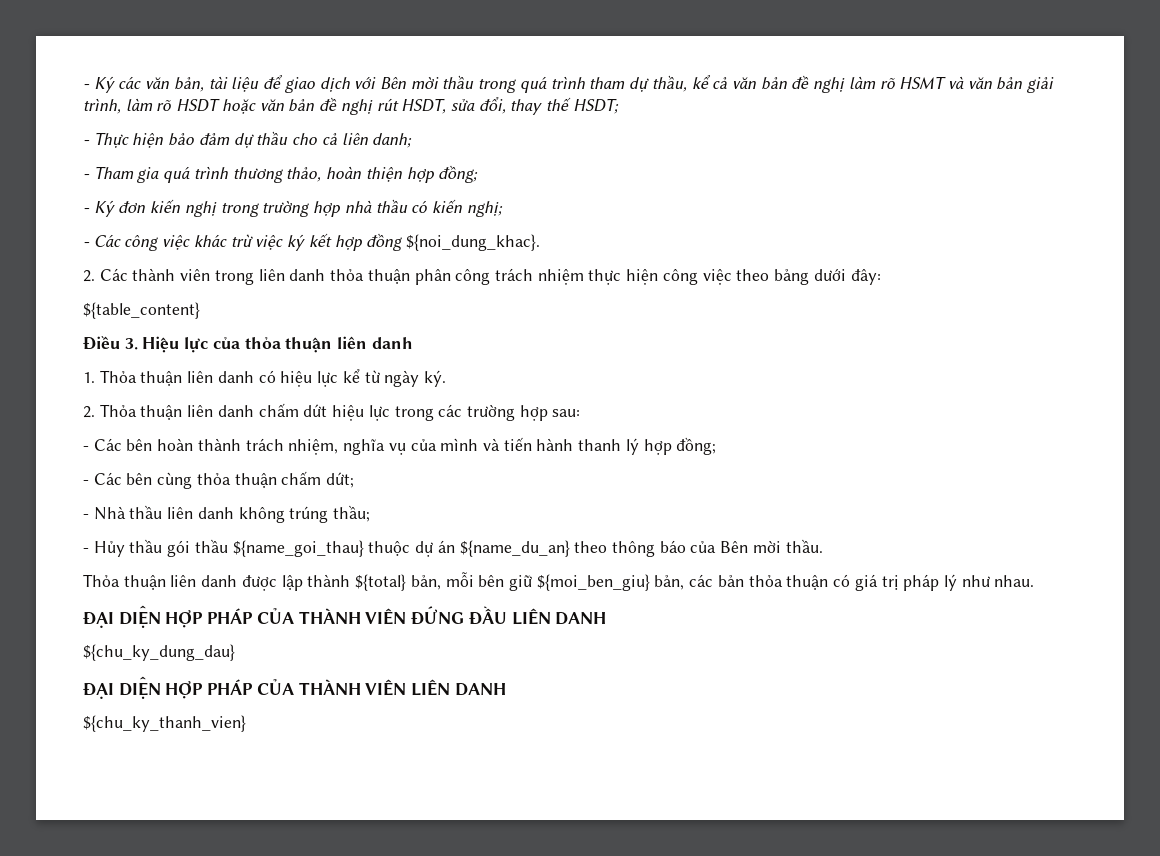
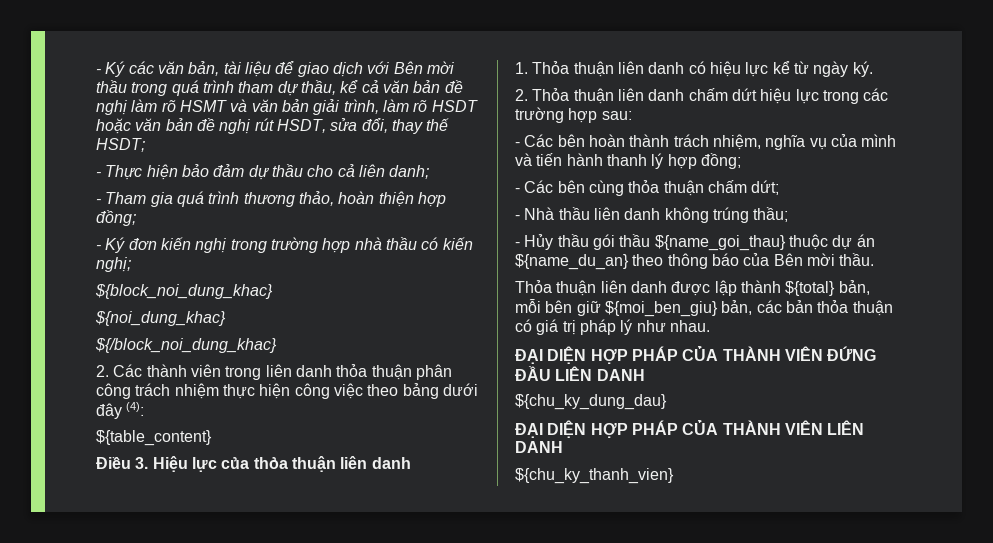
- - Các công việc khác trừ việc ký kết hợp đồng ${noi_dung_khac}.
+ ${block_noi_dung_khac}
+ ${noi_dung_khac}
+ ${/block_noi_dung_khac}
- 2. Các thành viên trong liên danh thỏa thuận phân công trách nhiệm thực hiện công việc theo bảng dưới đây:
+ 2. Các thành viên trong liên danh thỏa thuận phân công trách nhiệm thực hiện công việc theo bảng dưới đây (4):

